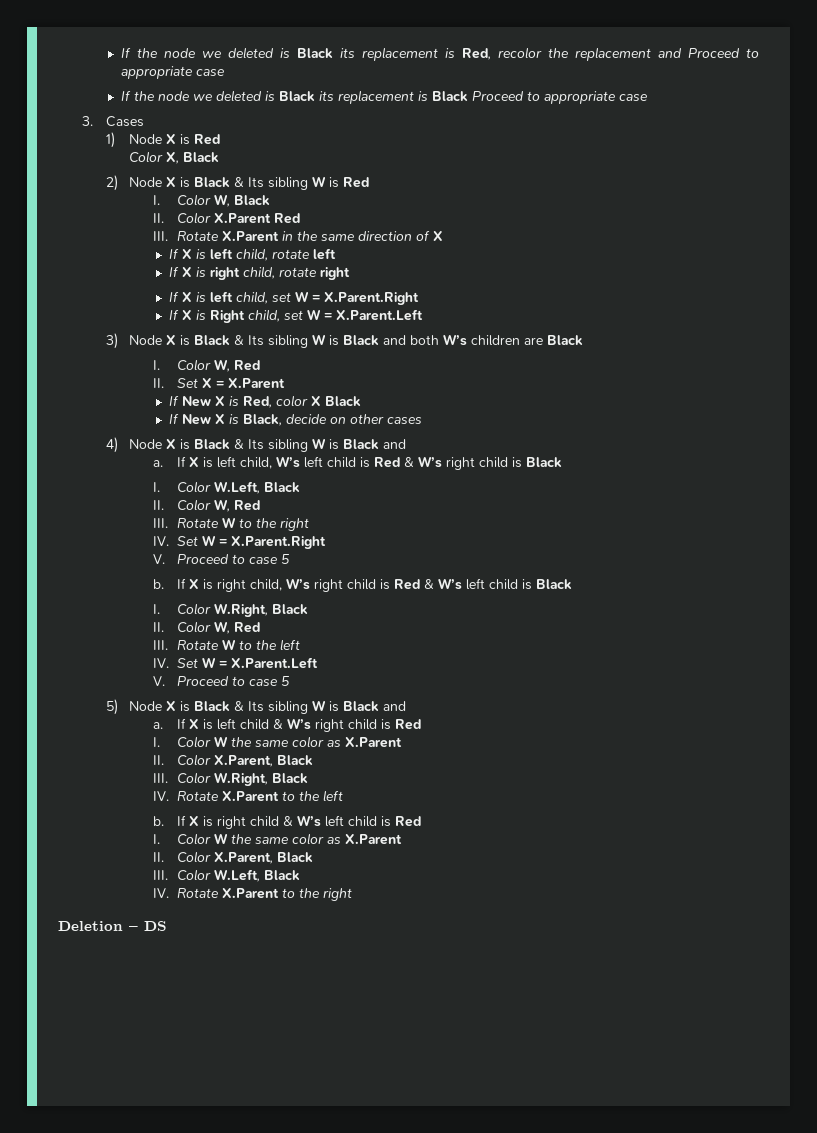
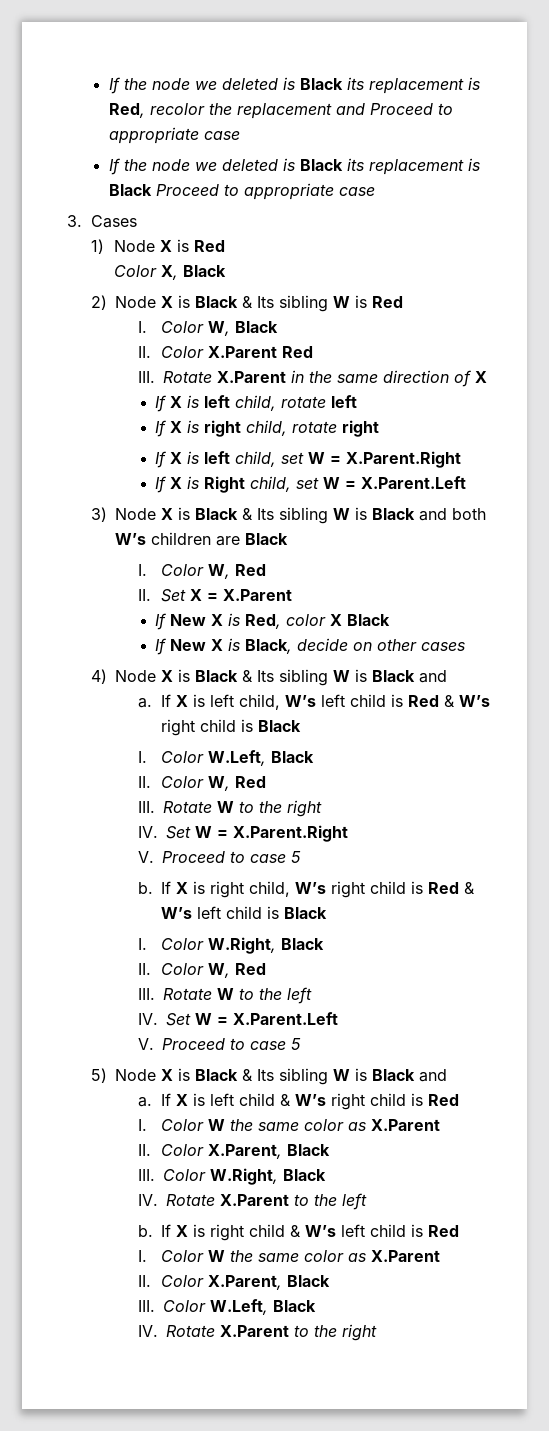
- Deletion – DS

